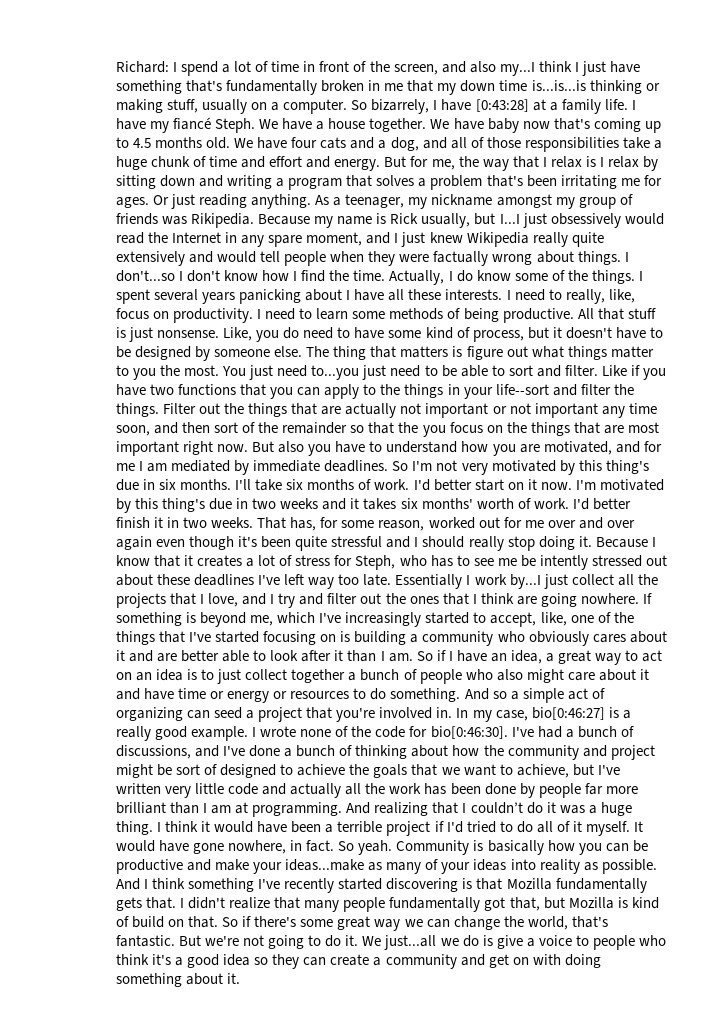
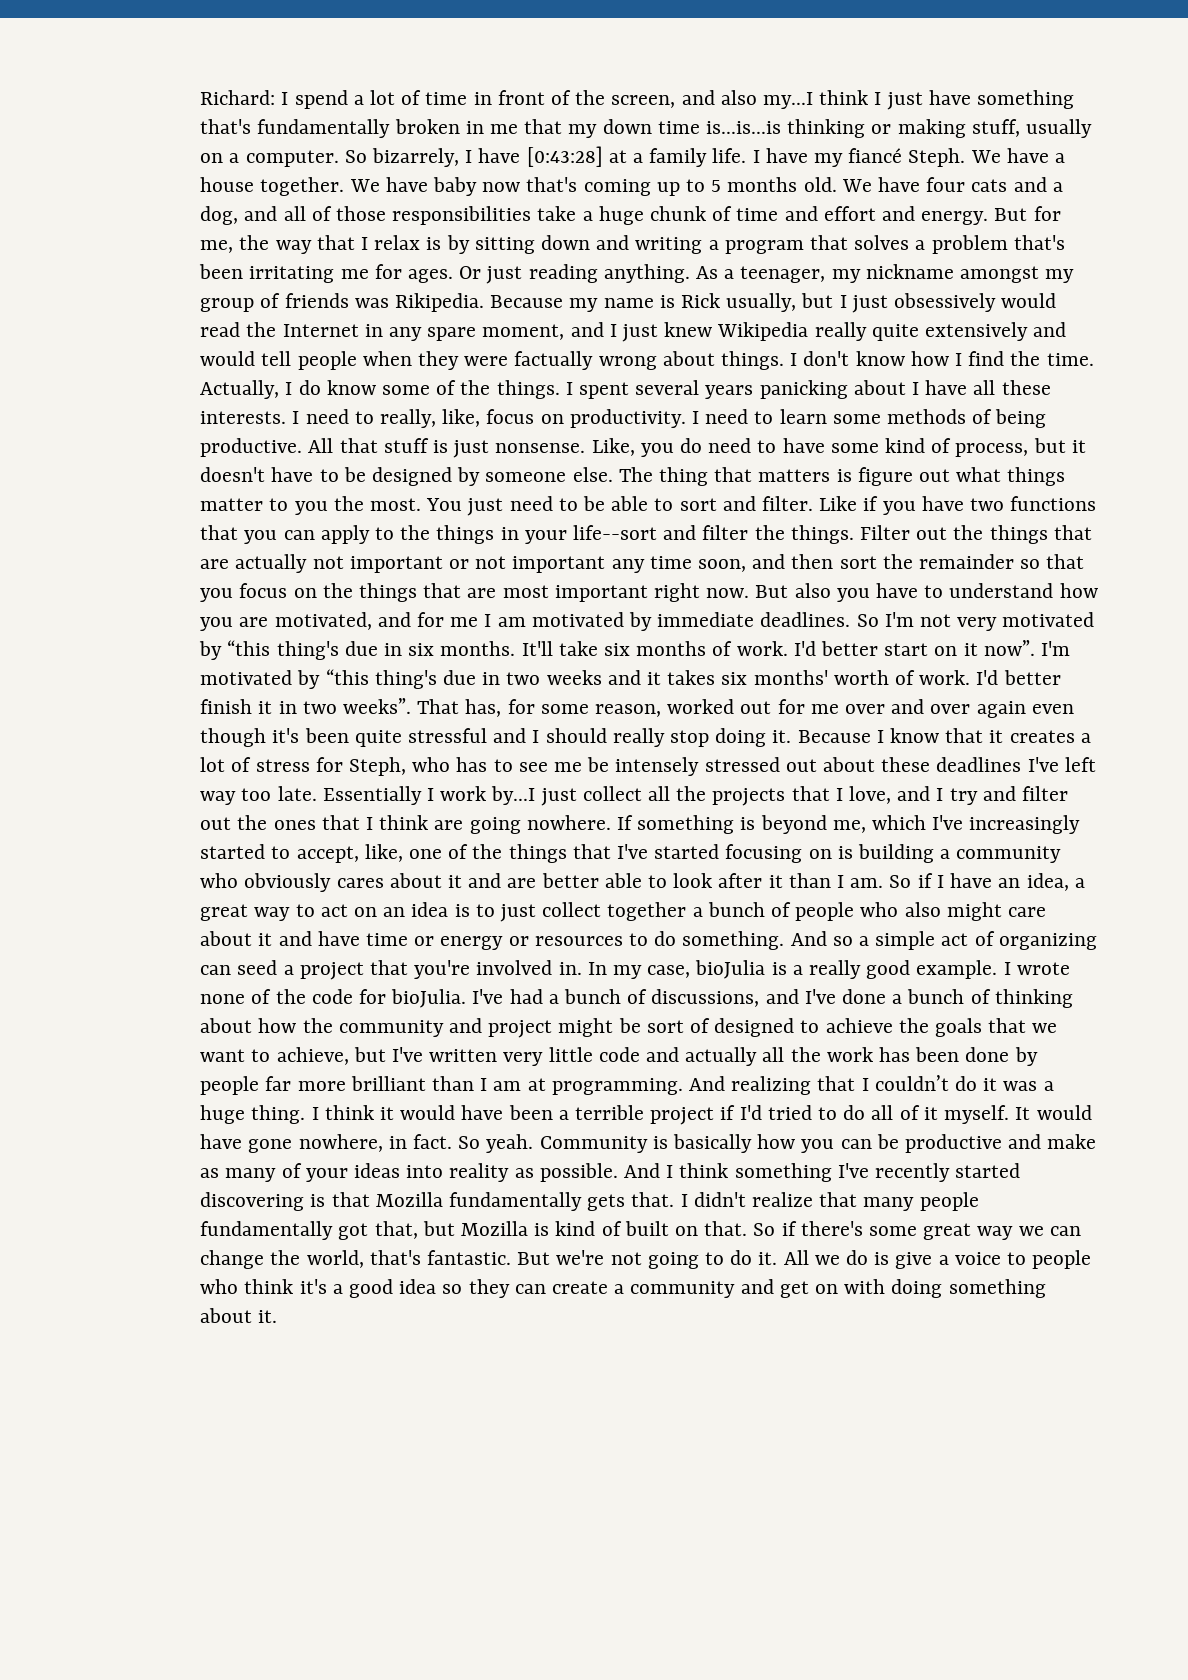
- We have baby now that's coming up to 4.5 months old.
+ We have baby now that's coming up to 5 months old.
- But for me, the way that I relax is I relax by sitting down and writing a program that solves a problem that's been irritating me for ages.
+ But for me, the way that I relax is by sitting down and writing a program that solves a problem that's been irritating me for ages.
- Because my name is Rick usually, but I...I just obsessively would read the Internet in any spare moment, and I just knew Wikipedia really quite extensively and would tell people when they were factually wrong about things.
+ Because my name is Rick usually, but I just obsessively would read the Internet in any spare moment, and I just knew Wikipedia really quite extensively and would tell people when they were factually wrong about things.
- I don't...so I don't know how I find the time.
+ I don't know how I find the time.
- You just need to...you just need to be able to sort and filter.
+ You just need to be able to sort and filter.
- Filter out the things that are actually not important or not important any time soon, and then sort of the remainder so that the you focus on the things that are most important right now.
+ Filter out the things that are actually not important or not important any time soon, and then sort the remainder so that you focus on the things that are most important right now.
- But also you have to understand how you are motivated, and for me I am mediated by immediate deadlines.
+ But also you have to understand how you are motivated, and for me I am motivated by immediate deadlines.
- So I'm not very motivated by this thing's due in six months.
+ So I'm not very motivated by “this thing's due in six months.
- I'll take six months of work.
+ It'll take six months of work.
- I'd better start on it now.
+ I'd better start on it now”.
- I'm motivated by this thing's due in two weeks and it takes six months' worth of work.
+ I'm motivated by “this thing's due in two weeks and it takes six months' worth of work.
- I'd better finish it in two weeks.
+ I'd better finish it in two weeks”.
- Because I know that it creates a lot of stress for Steph, who has to see me be intently stressed out about these deadlines I've left way too late.
+ Because I know that it creates a lot of stress for Steph, who has to see me be intensely stressed out about these deadlines I've left way too late.
- In my case, bio[0:46:27] is a really good example.
+ In my case, bioJulia is a really good example.
- I wrote none of the code for bio[0:46:30].
+ I wrote none of the code for bioJulia.
- Community is basically how you can be productive and make your ideas...make as many of your ideas into reality as possible.
+ Community is basically how you can be productive and make as many of your ideas into reality as possible.
- I didn't realize that many people fundamentally got that, but Mozilla is kind of build on that.
+ I didn't realize that many people fundamentally got that, but Mozilla is kind of built on that.
- We just...all we do is give a voice to people who think it's a good idea so they can create a community and get on with doing something about it.
+ All we do is give a voice to people who think it's a good idea so they can create a community and get on with doing something about it.

